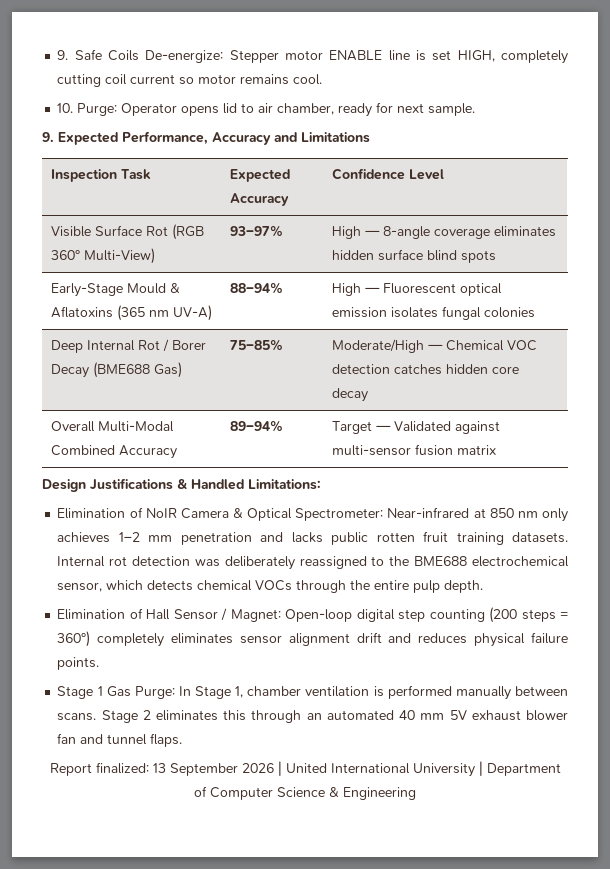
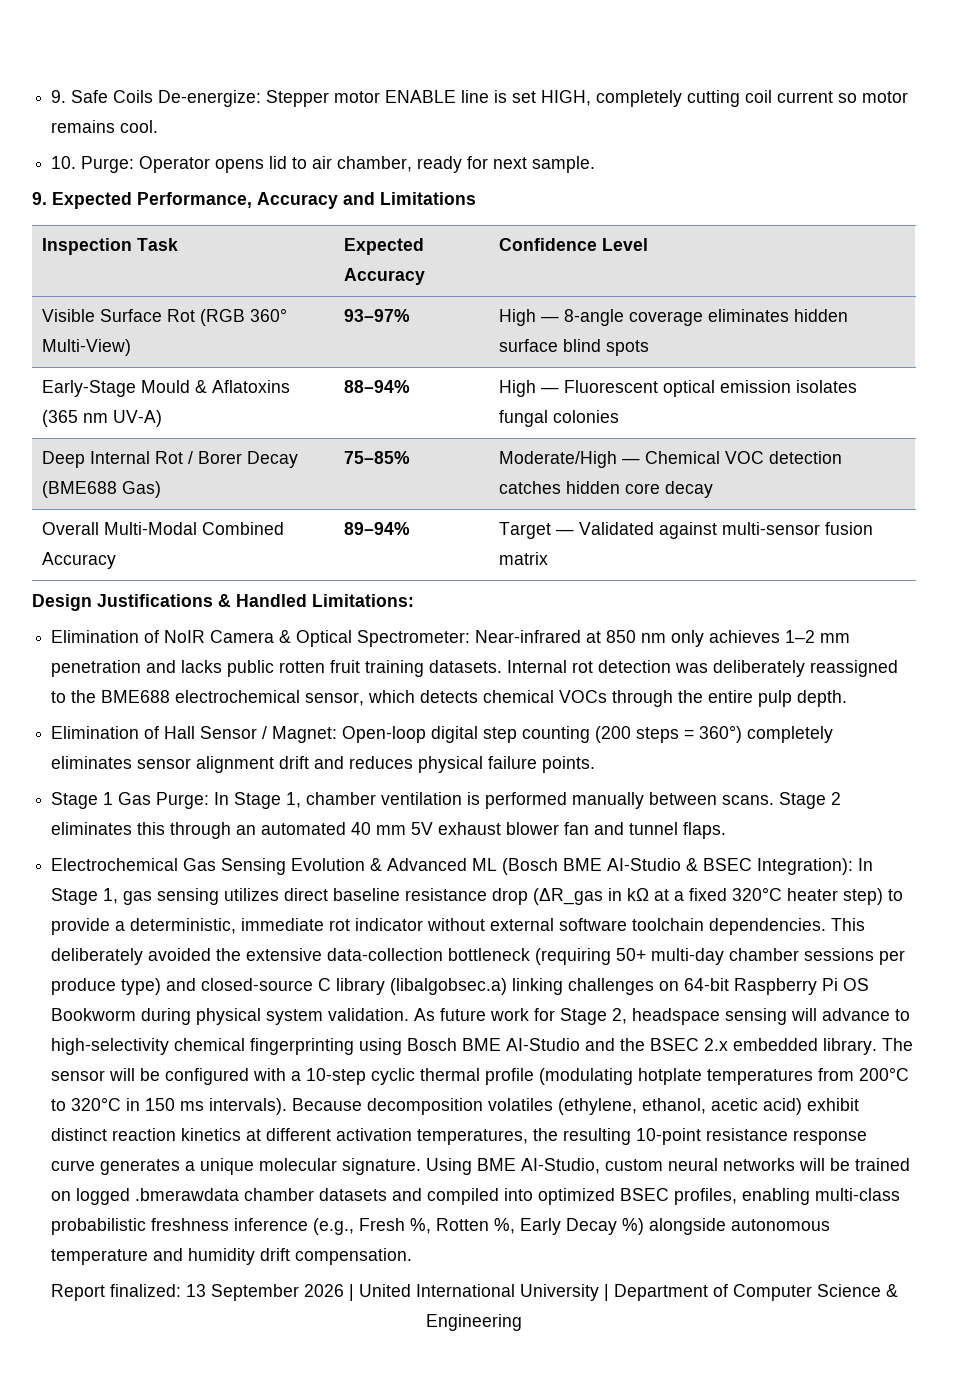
+ Electrochemical Gas Sensing Evolution & Advanced ML (Bosch BME AI-Studio & BSEC Integration): In Stage 1, gas sensing utilizes direct baseline resistance drop (ΔR_gas in kΩ at a fixed 320°C heater step) to provide a deterministic, immediate rot indicator without external software toolchain dependencies. This deliberately avoided the extensive data-collection bottleneck (requiring 50+ multi-day chamber sessions per produce type) and closed-source C library (libalgobsec.a) linking challenges on 64-bit Raspberry Pi OS Bookworm during physical system validation. As future work for Stage 2, headspace sensing will advance to high-selectivity chemical fingerprinting using Bosch BME AI-Studio and the BSEC 2.x embedded library. The sensor will be configured with a 10-step cyclic thermal profile (modulating hotplate temperatures from 200°C to 320°C in 150 ms intervals). Because decomposition volatiles (ethylene, ethanol, acetic acid) exhibit distinct reaction kinetics at different activation temperatures, the resulting 10-point resistance response curve generates a unique molecular signature. Using BME AI-Studio, custom neural networks will be trained on logged .bmerawdata chamber datasets and compiled into optimized BSEC profiles, enabling multi-class probabilistic freshness inference (e.g., Fresh %, Rotten %, Early Decay %) alongside autonomous temperature and humidity drift compensation.

